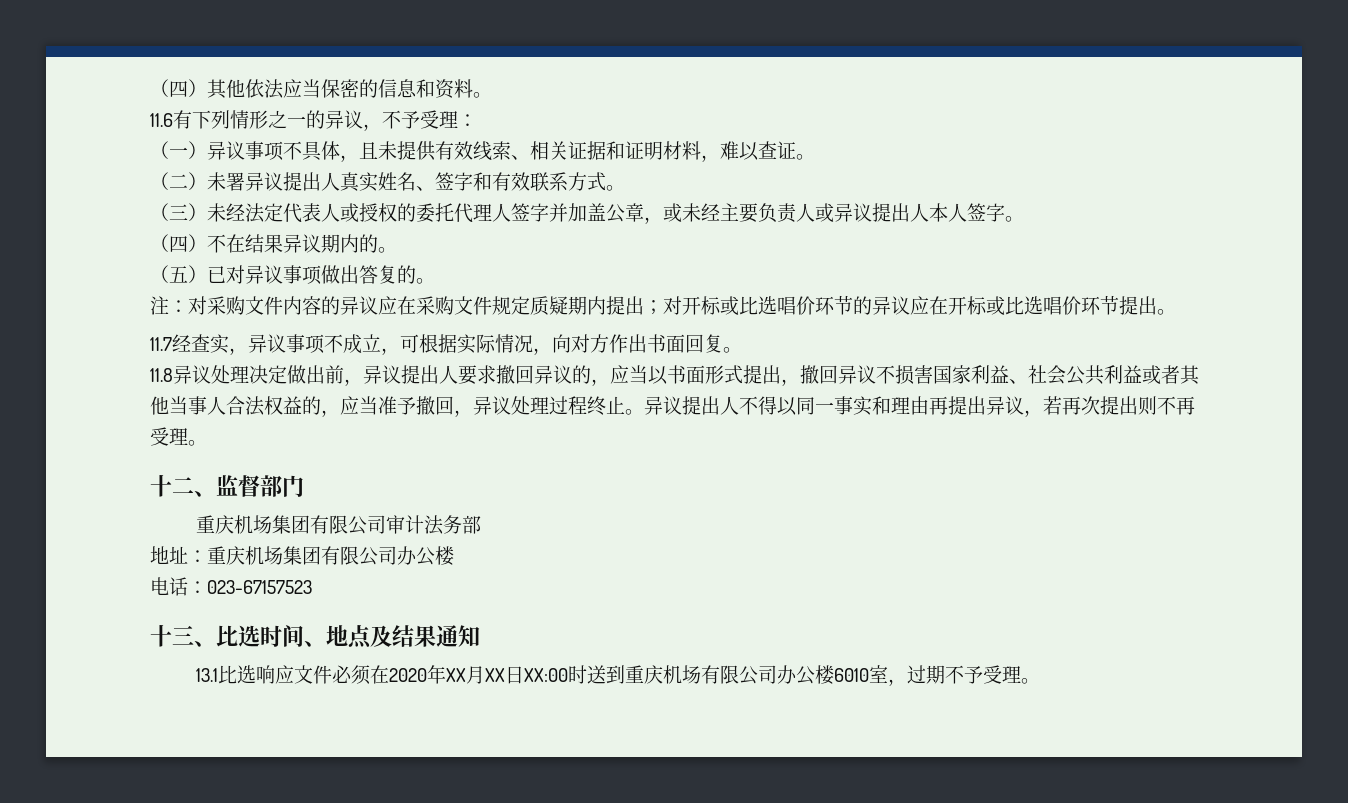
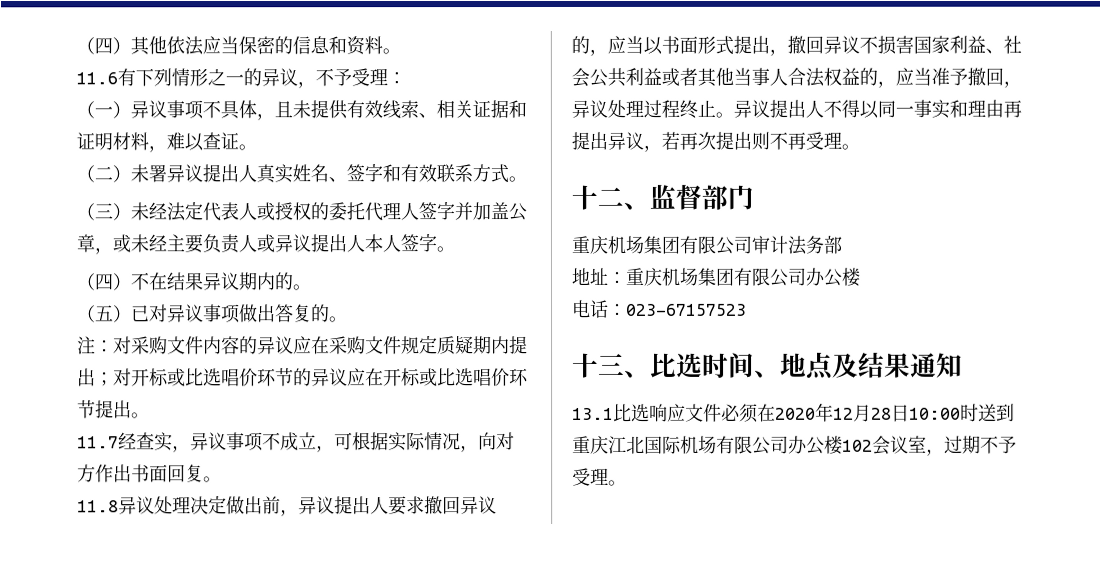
- 13.1比选响应文件必须在2020年XX月XX日XX:00时送到重庆机场有限公司办公楼6010室，过期不予受理。
+ 13.1比选响应文件必须在2020年12月28日10:00时送到重庆江北国际机场有限公司办公楼102会议室，过期不予受理。

